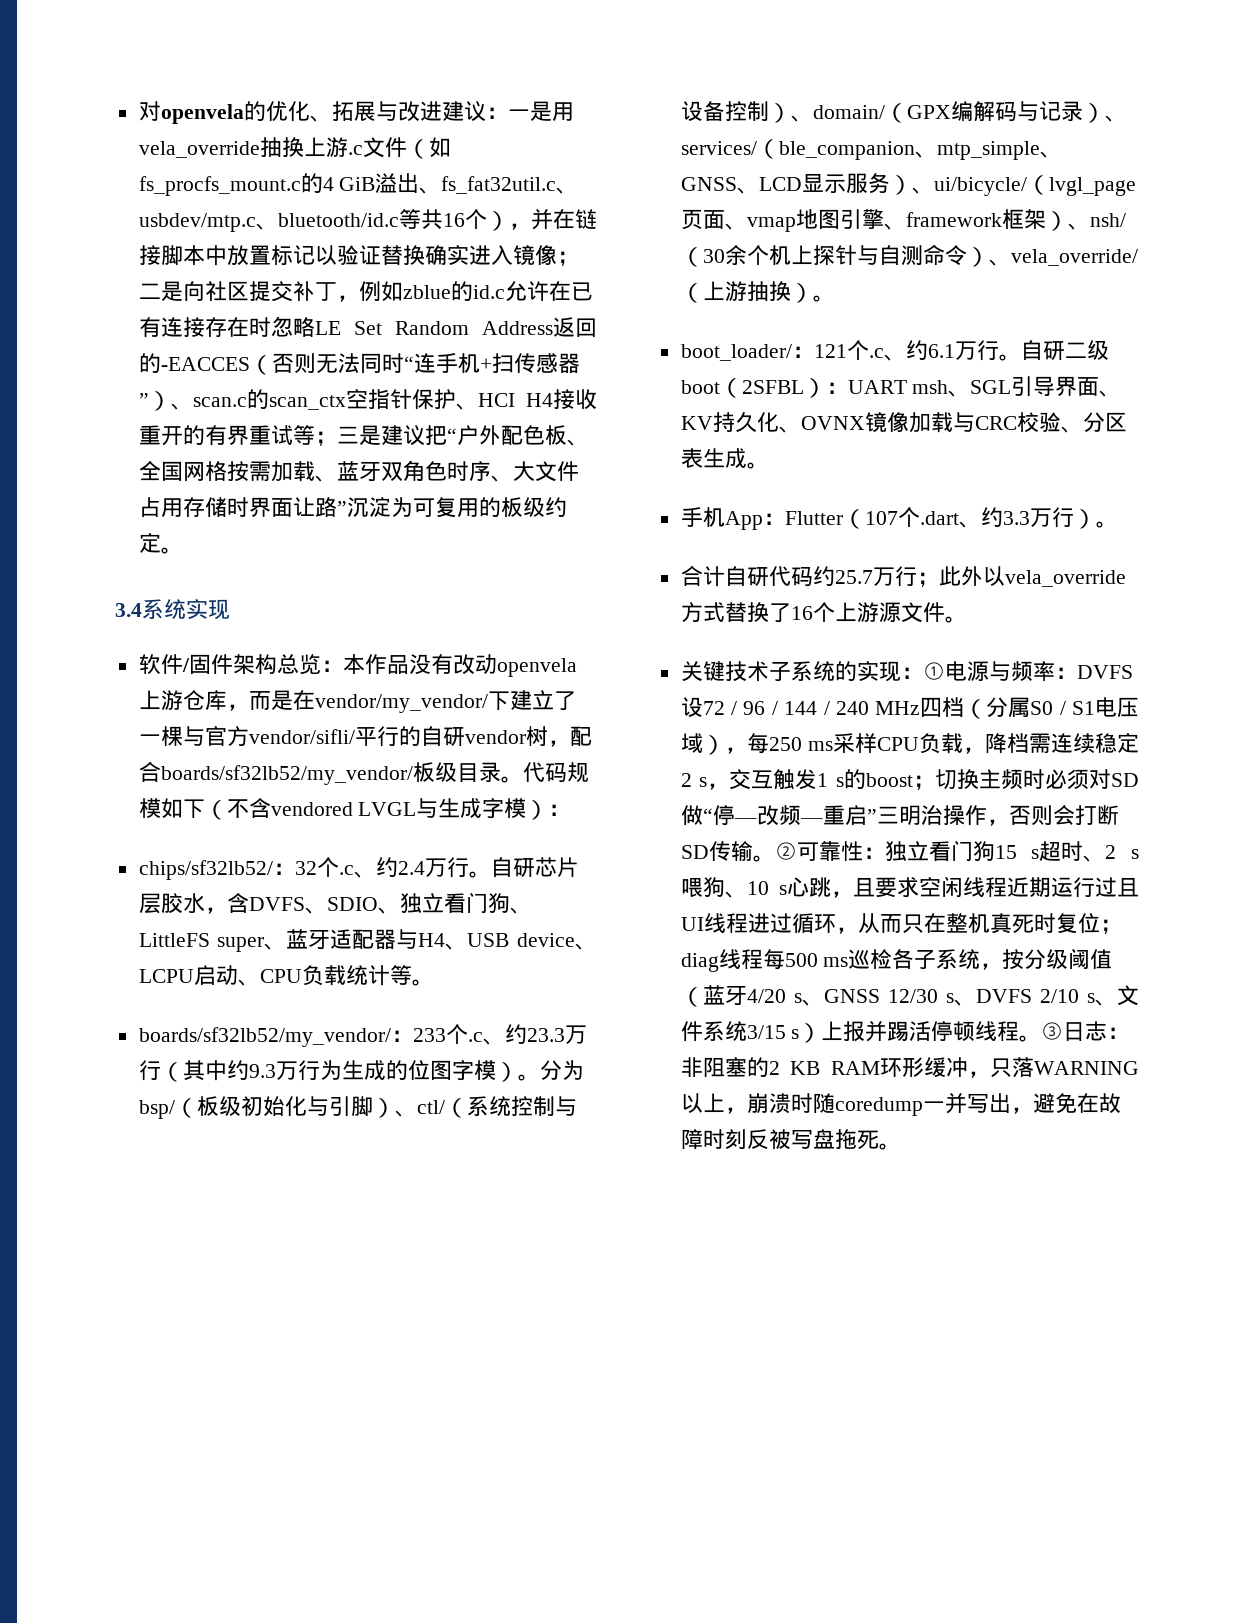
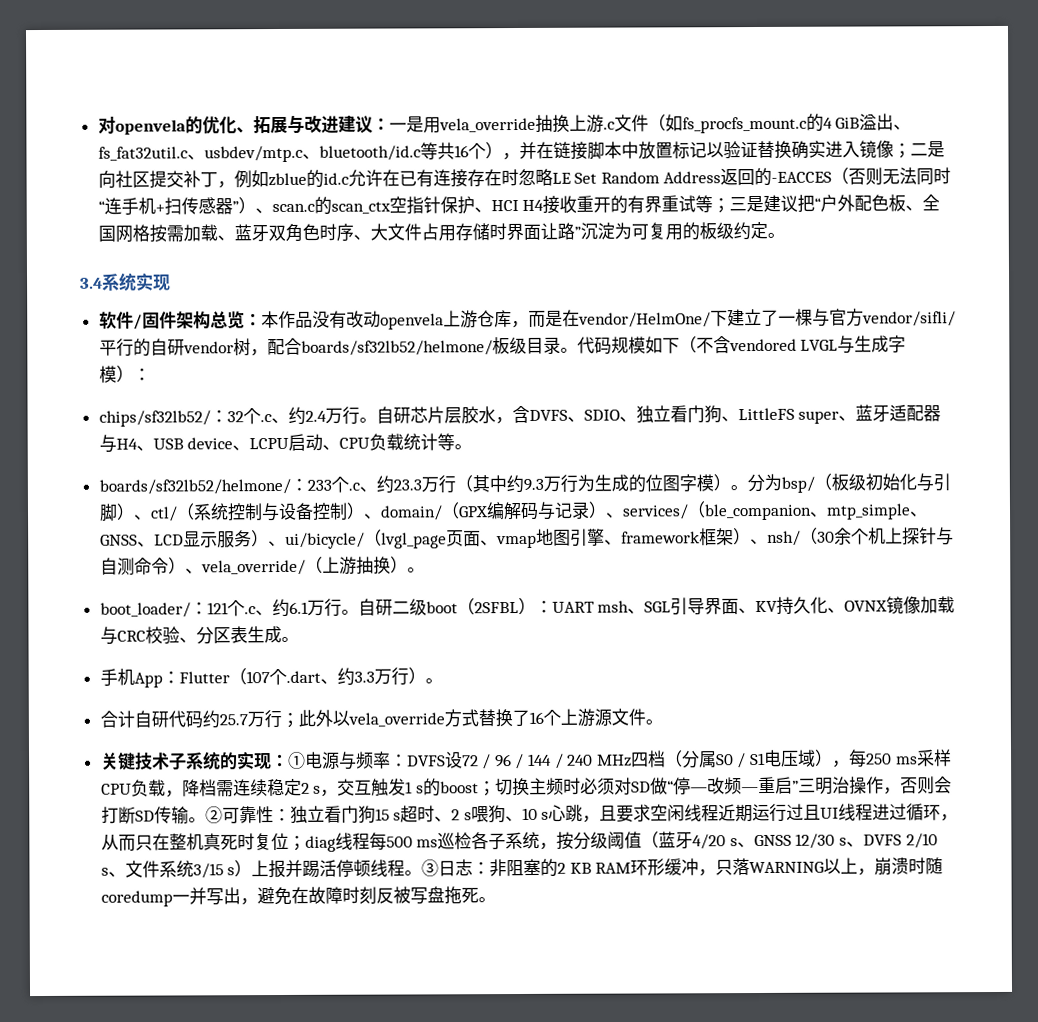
- 软件/固件架构总览：本作品没有改动openvela上游仓库，而是在vendor/my_vendor/下建立了一棵与官方vendor/sifli/平行的自研vendor树，配合boards/sf32lb52/my_vendor/板级目录。
+ 软件/固件架构总览：本作品没有改动openvela上游仓库，而是在vendor/HelmOne/下建立了一棵与官方vendor/sifli/平行的自研vendor树，配合boards/sf32lb52/helmone/板级目录。
- boards/sf32lb52/my_vendor/：233个.c、约23.3万行（其中约9.3万行为生成的位图字模）。
+ boards/sf32lb52/helmone/：233个.c、约23.3万行（其中约9.3万行为生成的位图字模）。

